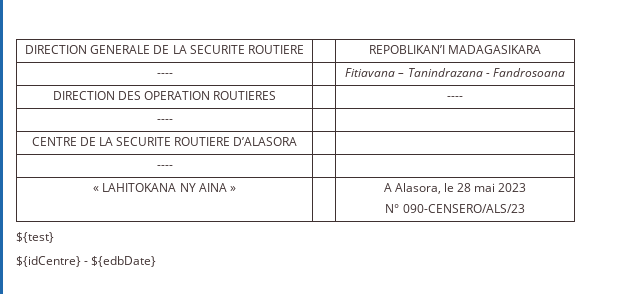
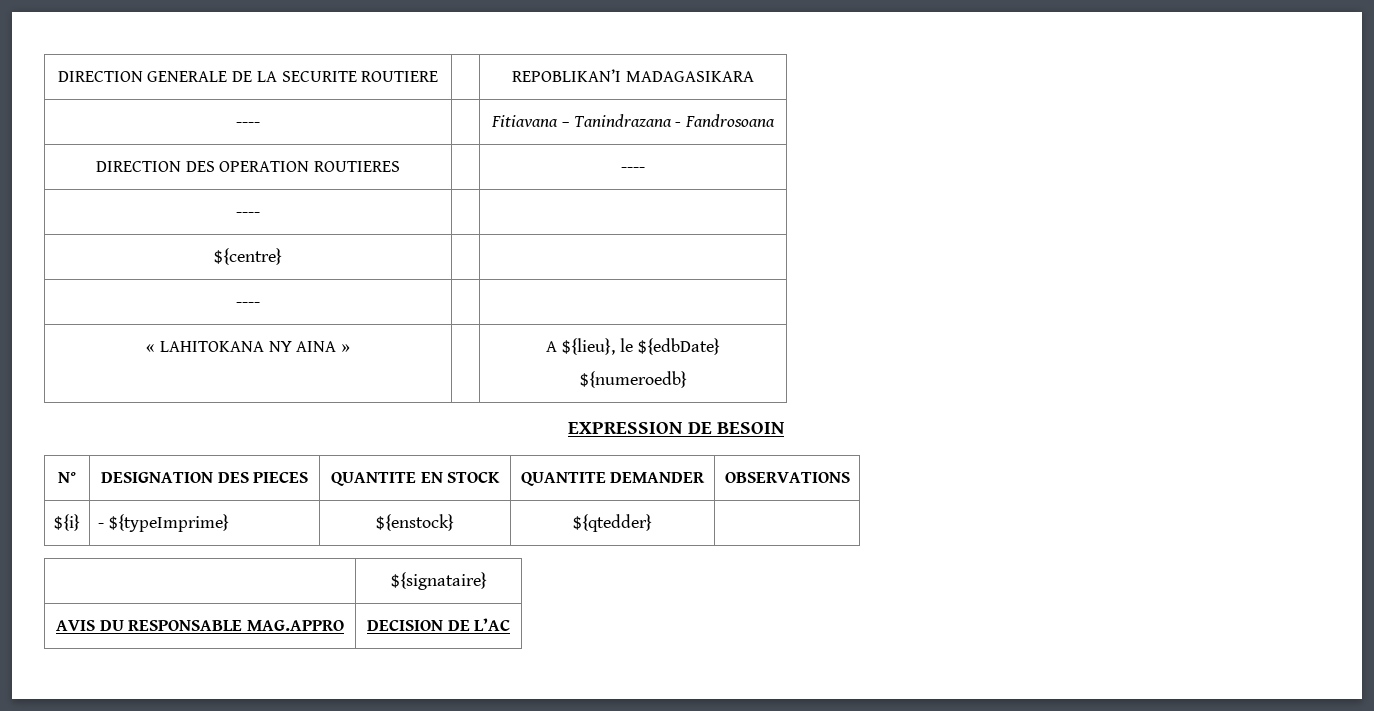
- CENTRE DE LA SECURITE ROUTIERE D’ALASORA | |
+ ${centre} | |
- « LAHITOKANA NY AINA » | | A Alasora, le 28 mai 2023
- N° 090-CENSERO/ALS/23
- ${test}
- ${idCentre} - ${edbDate}
+ « LAHITOKANA NY AINA » | | A ${lieu}, le ${edbDate}
+ ${numeroedb}
+ EXPRESSION DE BESOIN
+ N° | DESIGNATION DES PIECES | QUANTITE EN STOCK | QUANTITE DEMANDER | OBSERVATIONS
+ ${i} | - ${typeImprime} | ${enstock} | ${qtedder} |
+ | ${signataire}
+ AVIS DU RESPONSABLE MAG.APPRO | DECISION DE L’AC

